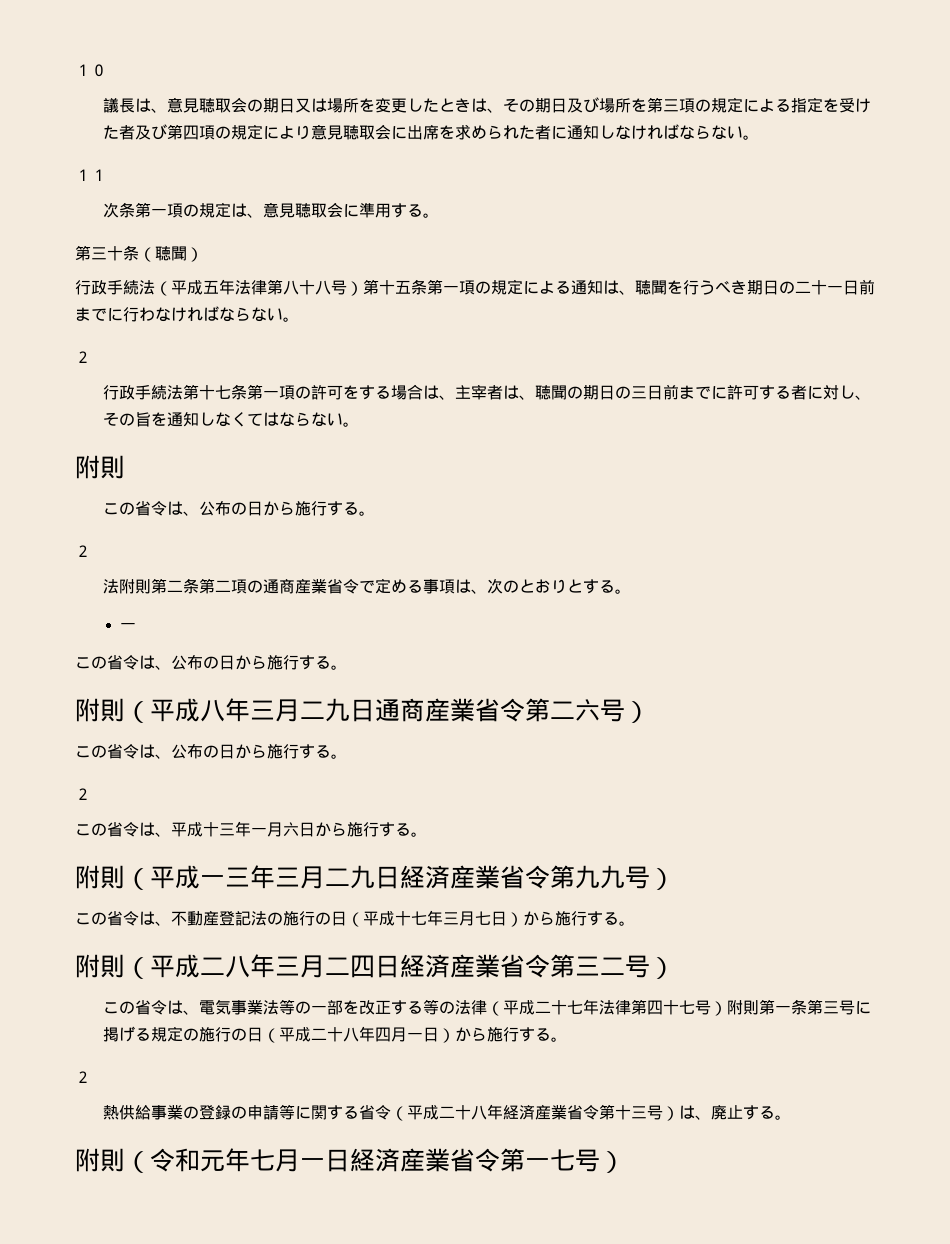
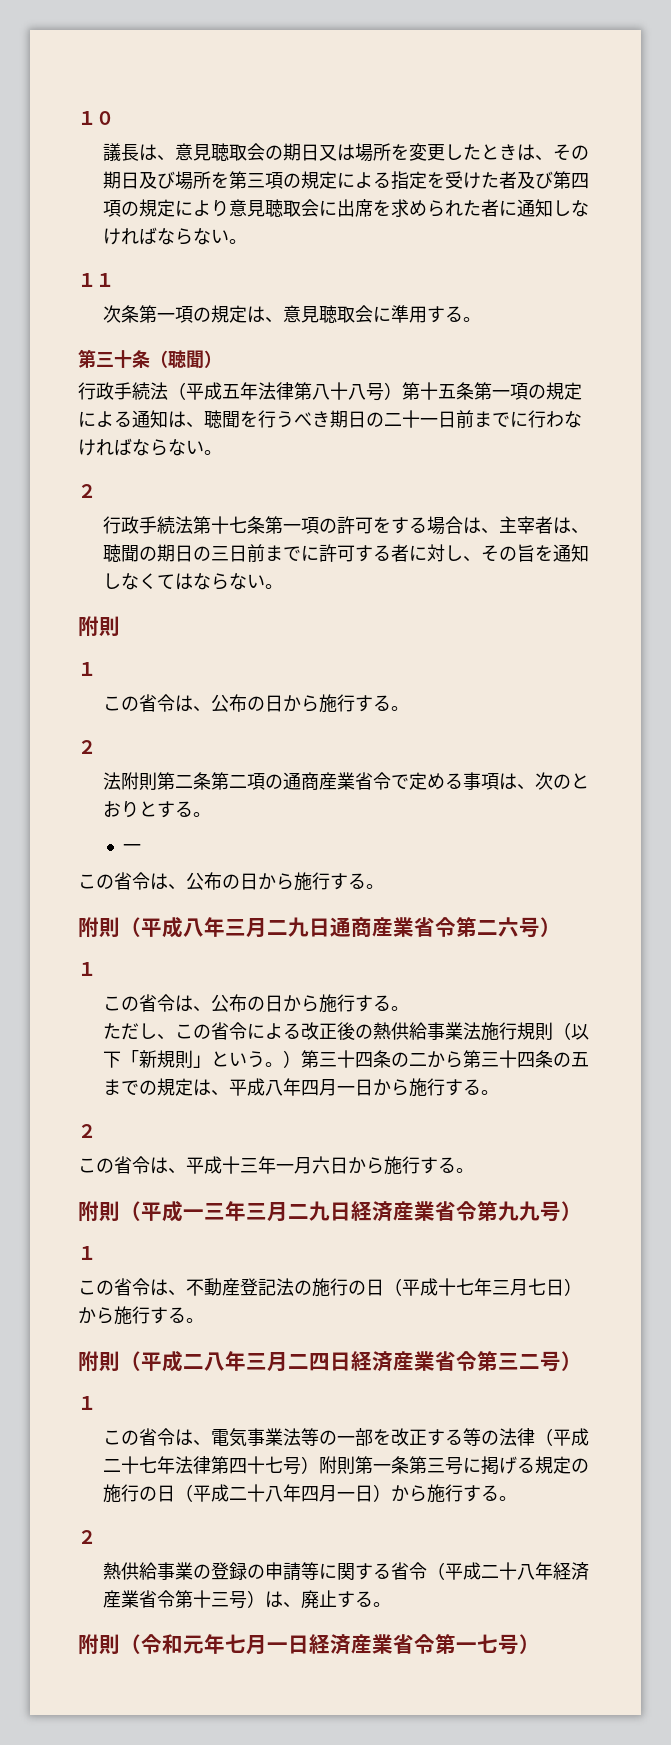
  行政手続法第十七条第一項の許可をする場合は、主宰者は、聴聞の期日の三日前までに許可する者に対し、その旨を通知しなくてはならない。
  附則
+ １
  附則（平成八年三月二九日通商産業省令第二六号）
+ １
  この省令は、公布の日から施行する。
+ ただし、この省令による改正後の熱供給事業法施行規則（以下「新規則」という。）第三十四条の二から第三十四条の五までの規定は、平成八年四月一日から施行する。
  附則（平成一三年三月二九日経済産業省令第九九号）
+ １
  附則（平成二八年三月二四日経済産業省令第三二号）
+ １

